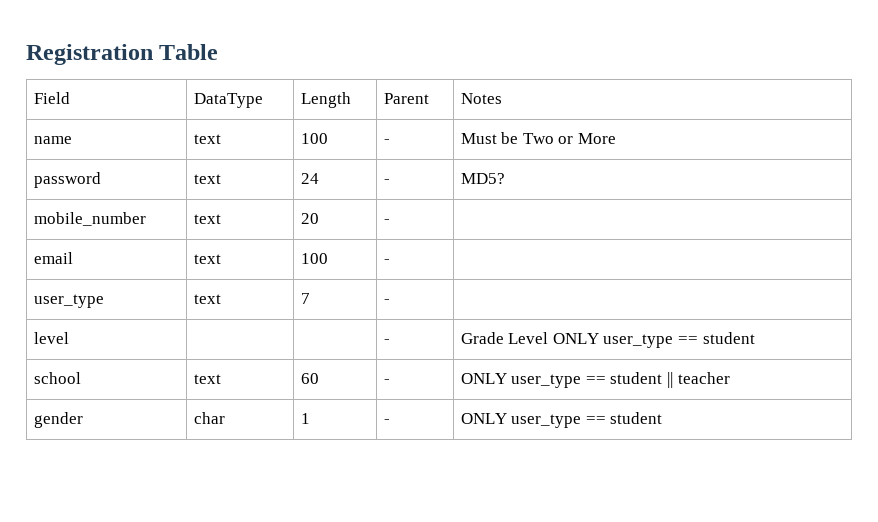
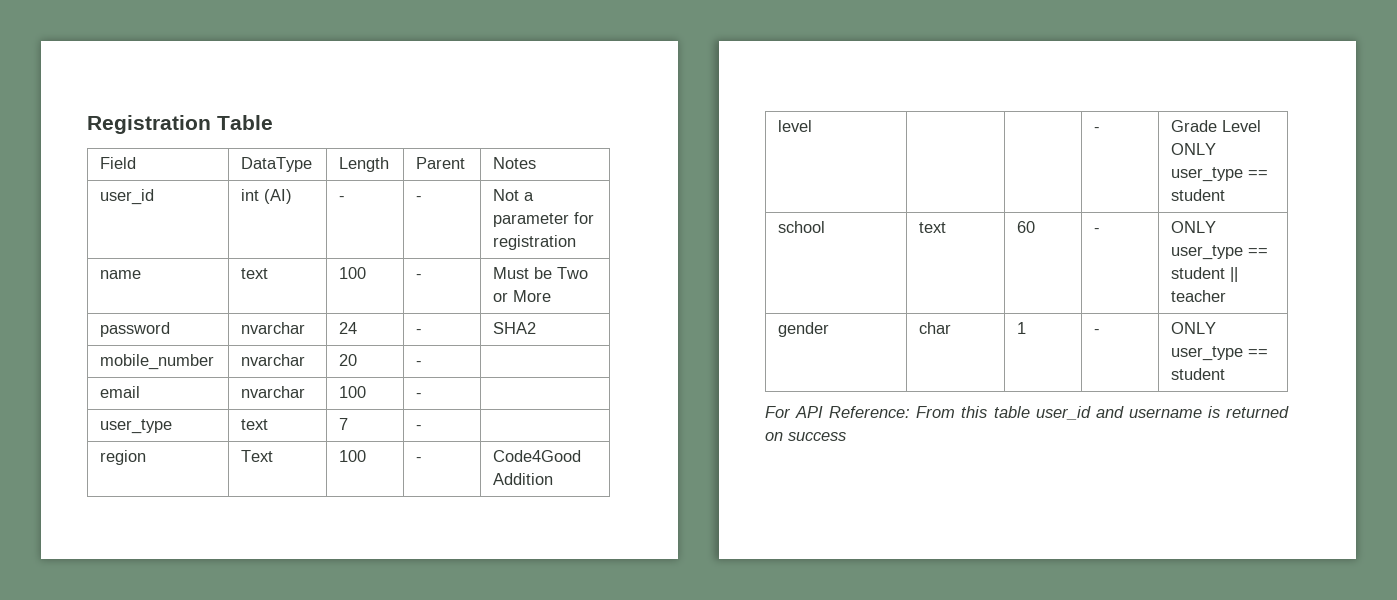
+ user_id | int (AI) | - | - | Not a parameter for registration
- password | text | 24 | - | MD5?
+ password | nvarchar | 24 | - | SHA2
- mobile_number | text | 20 | - |
+ mobile_number | nvarchar | 20 | - |
- email | text | 100 | - |
+ email | nvarchar | 100 | - |
+ region | Text | 100 | - | Code4Good Addition
+ For API Reference: From this table user_id and username is returned on success

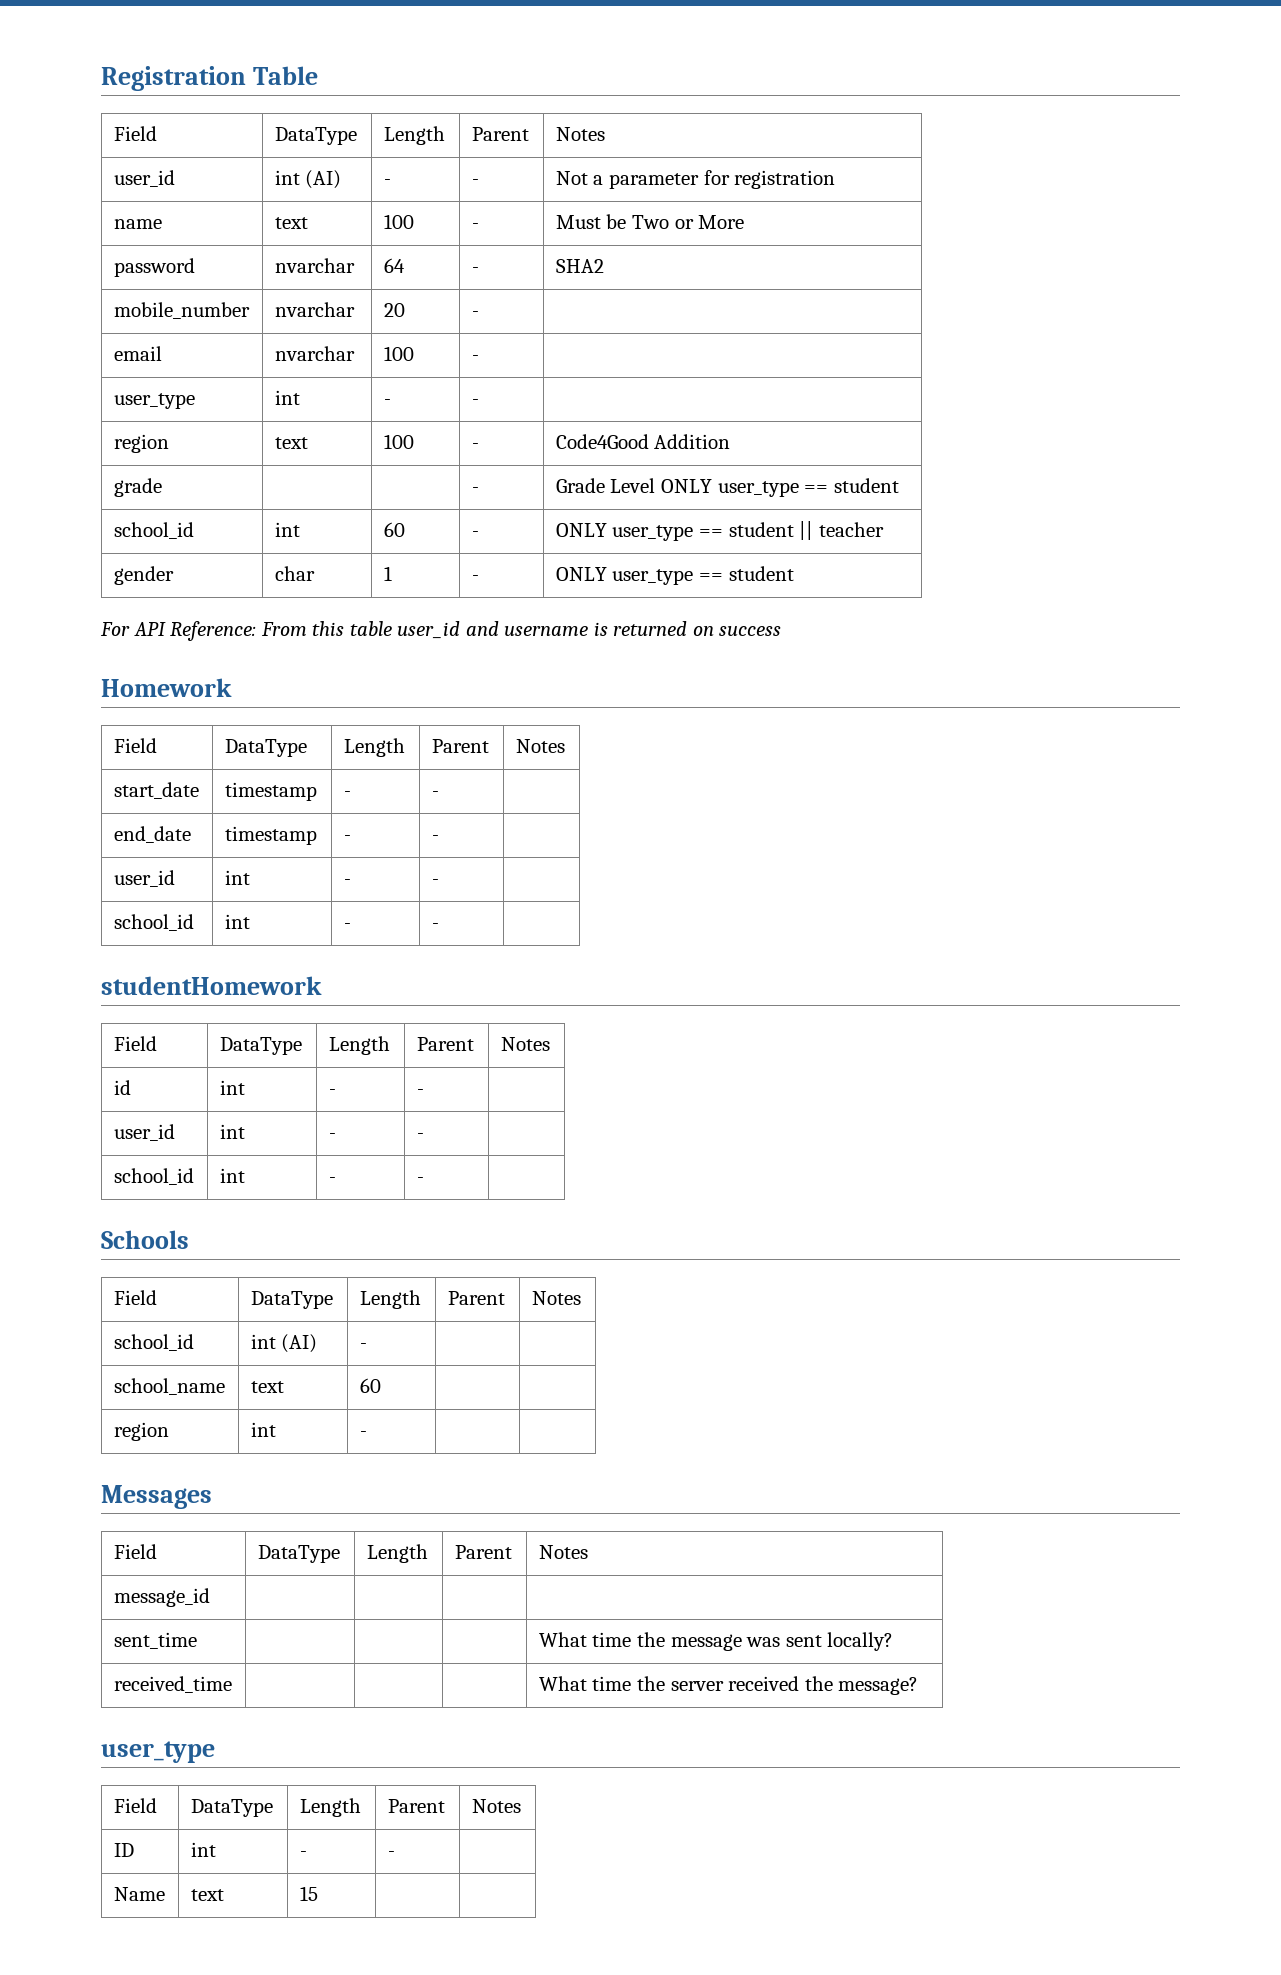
- password | nvarchar | 24 | - | SHA2
+ password | nvarchar | 64 | - | SHA2
- user_type | text | 7 | - |
+ user_type | int | - | - |
- region | Text | 100 | - | Code4Good Addition
+ region | text | 100 | - | Code4Good Addition
- level | | | - | Grade Level ONLY user_type == student
+ grade | | | - | Grade Level ONLY user_type == student
- school | text | 60 | - | ONLY user_type == student || teacher
+ school_id | int | 60 | - | ONLY user_type == student || teacher
+ Homework
+ Field | DataType | Length | Parent | Notes
+ start_date | timestamp | - | - |
+ end_date | timestamp | - | - |
+ user_id | int | - | - |
+ school_id | int | - | - |
+ studentHomework
+ Field | DataType | Length | Parent | Notes
+ id | int | - | - |
+ user_id | int | - | - |
+ school_id | int | - | - |
+ Schools
+ Field | DataType | Length | Parent | Notes
+ school_id | int (AI) | - | |
+ school_name | text | 60 | |
+ region | int | - | |
+ Messages
+ Field | DataType | Length | Parent | Notes
+ message_id | | | |
+ sent_time | | | | What time the message was sent locally?
+ received_time | | | | What time the server received the message?
+ user_type
+ Field | DataType | Length | Parent | Notes
+ ID | int | - | - |
+ Name | text | 15 | |

